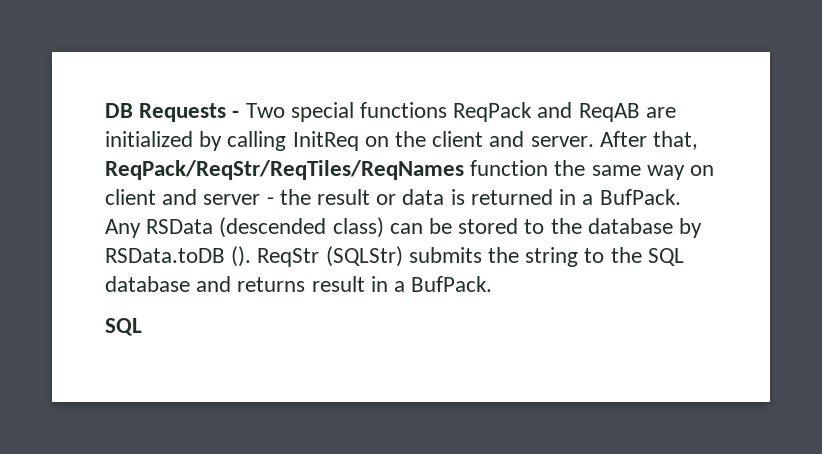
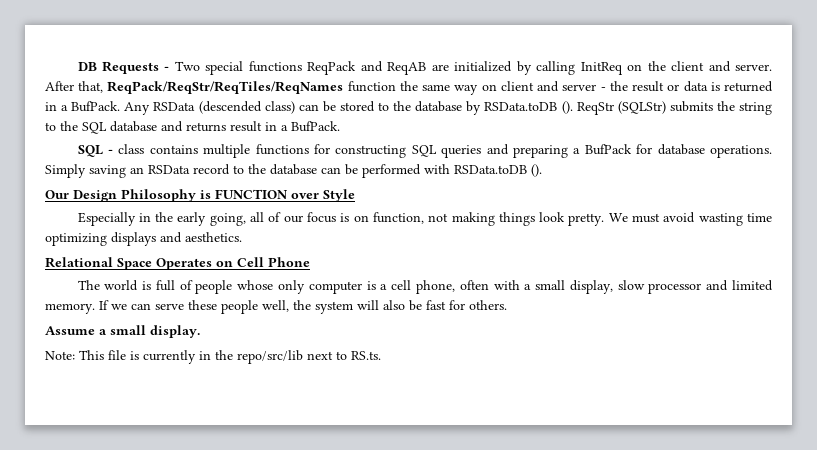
  ReqStr (SQLStr) submits the string to the SQL database and returns result in a BufPack.
- SQL
+ SQL - class contains multiple functions for constructing SQL queries and preparing a BufPack for database operations. Simply saving an RSData record to the database can be performed with RSData.toDB ().
+ Our Design Philosophy is FUNCTION over Style
+ Especially in the early going, all of our focus is on function, not making things look pretty. We must avoid wasting time optimizing displays and aesthetics.
+ Relational Space Operates on Cell Phone
+ The world is full of people whose only computer is a cell phone, often with a small display, slow processor and limited memory. If we can serve these people well, the system will also be fast for others.
+ Assume a small display.
+ Note: This file is currently in the repo/src/lib next to RS.ts.

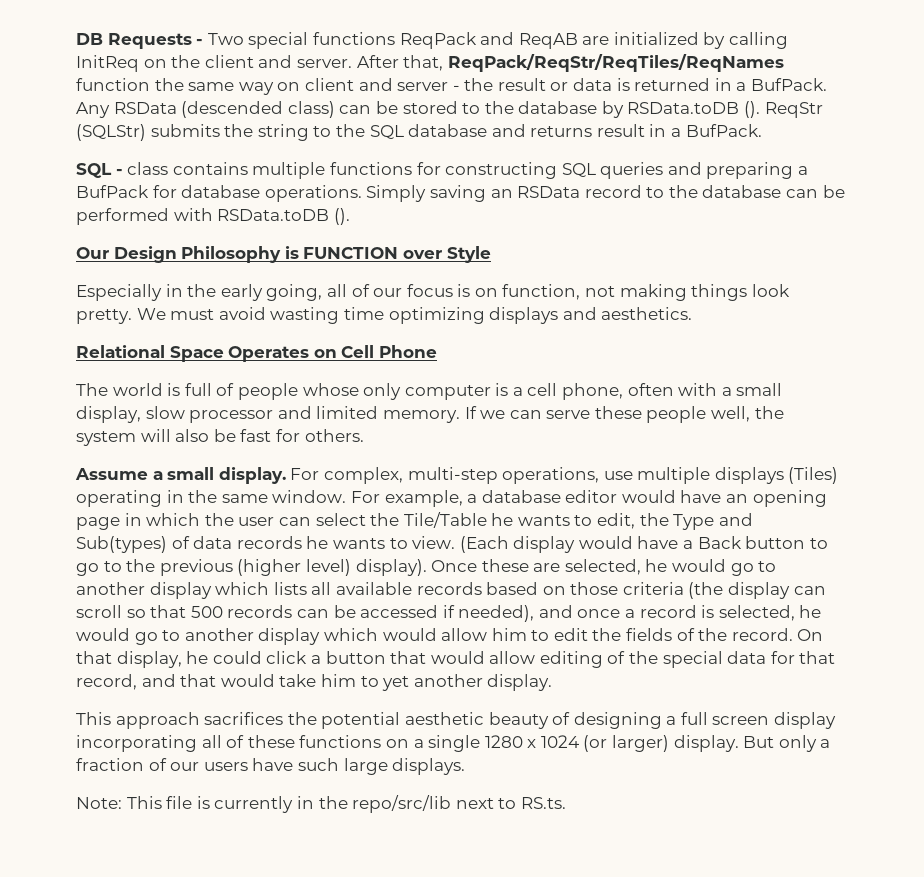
+ For complex, multi-step operations, use multiple displays (Tiles) operating in the same window. For example, a database editor would have an opening page in which the user can select the Tile/Table he wants to edit, the Type and Sub(types) of data records he wants to view. (Each display would have a Back button to go to the previous (higher level) display). Once these are selected, he would go to another display which lists all available records based on those criteria (the display can scroll so that 500 records can be accessed if needed), and once a record is selected, he would go to another display which would allow him to edit the fields of the record. On that display, he could click a button that would allow editing of the special data for that record, and that would take him to yet another display.
+ This approach sacrifices the potential aesthetic beauty of designing a full screen display incorporating all of these functions on a single 1280 x 1024 (or larger) display. But only a fraction of our users have such large displays.

